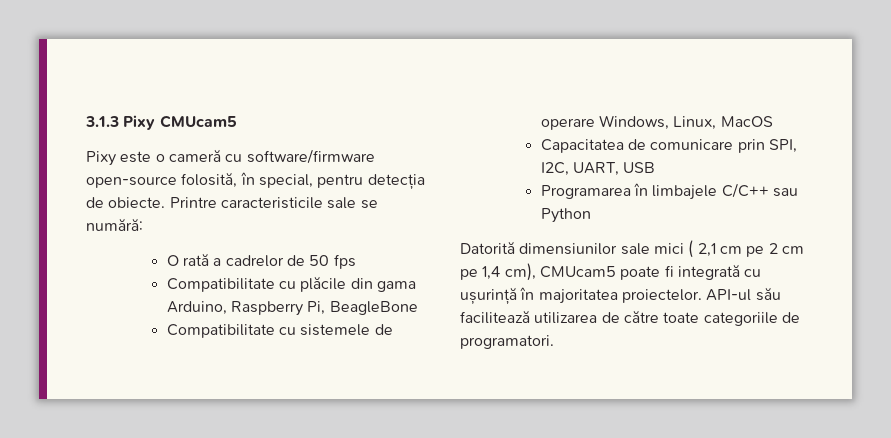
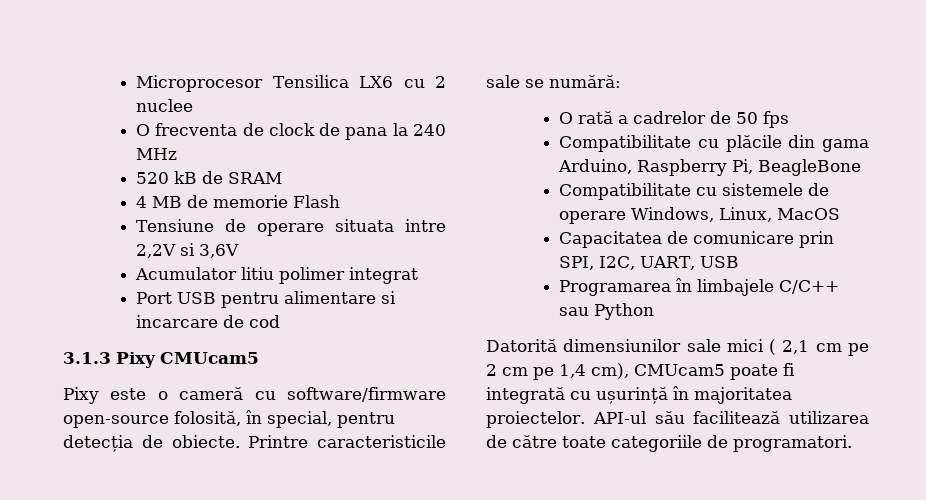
+ Microprocesor Tensilica LX6 cu 2 nuclee
+ O frecventa de clock de pana la 240 MHz
+ 520 kB de SRAM
+ 4 MB de memorie Flash
+ Tensiune de operare situata intre 2,2V si 3,6V
+ Acumulator litiu polimer integrat
+ Port USB pentru alimentare si incarcare de cod

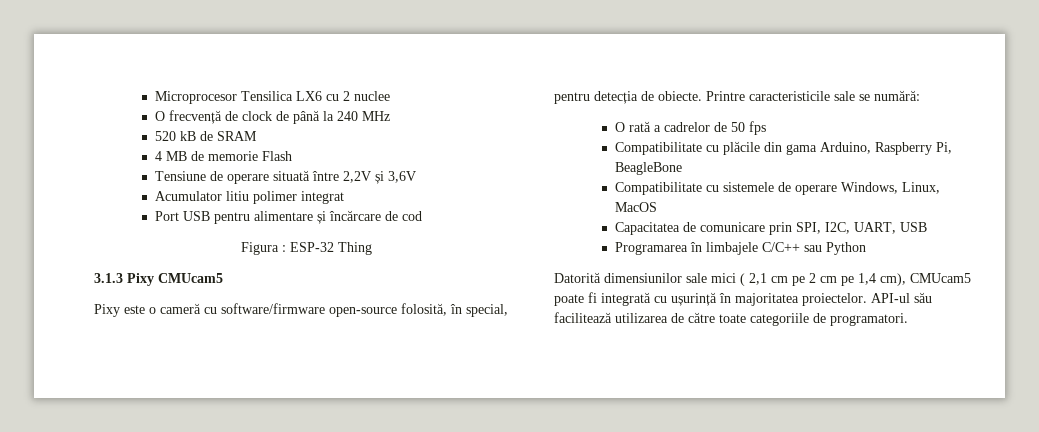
- O frecventa de clock de pana la 240 MHz
+ O frecvență de clock de până la 240 MHz
- Tensiune de operare situata intre 2,2V si 3,6V
+ Tensiune de operare situată între 2,2V și 3,6V
- Port USB pentru alimentare si incarcare de cod
+ Port USB pentru alimentare și încărcare de cod
+ Figura : ESP-32 Thing

